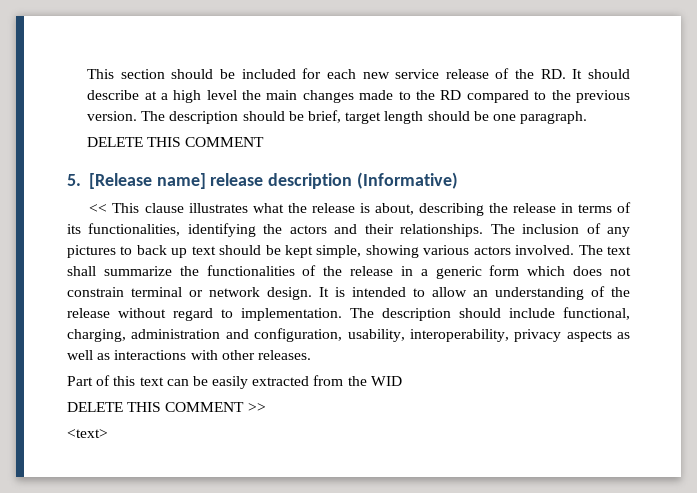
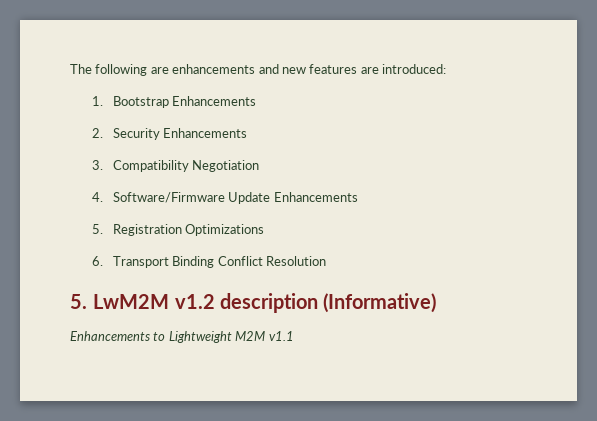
- This section should be included for each new service release of the RD. It should describe at a high level the main changes made to the RD compared to the previous version. The description should be brief, target length should be one paragraph.
- DELETE THIS COMMENT
- 5. [Release name] release description (Informative)
- << This clause illustrates what the release is about, describing the release in terms of its functionalities, identifying the actors and their relationships. The inclusion of any pictures to back up text should be kept simple, showing various actors involved. The text shall summarize the functionalities of the release in a generic form which does not constrain terminal or network design. It is intended to allow an understanding of the release without regard to implementation. The description should include functional, charging, administration and configuration, usability, interoperability, privacy aspects as well as interactions with other releases.
- Part of this text can be easily extracted from the WID
- DELETE THIS COMMENT >>
- <text>
+ The following are enhancements and new features are introduced:
+ 1. Bootstrap Enhancements
+ 2. Security Enhancements
+ 3. Compatibility Negotiation
+ 4. Software/Firmware Update Enhancements
+ 5. Registration Optimizations
+ 6. Transport Binding Conflict Resolution
+ 5. LwM2M v1.2 description (Informative)
+ Enhancements to Lightweight M2M v1.1

